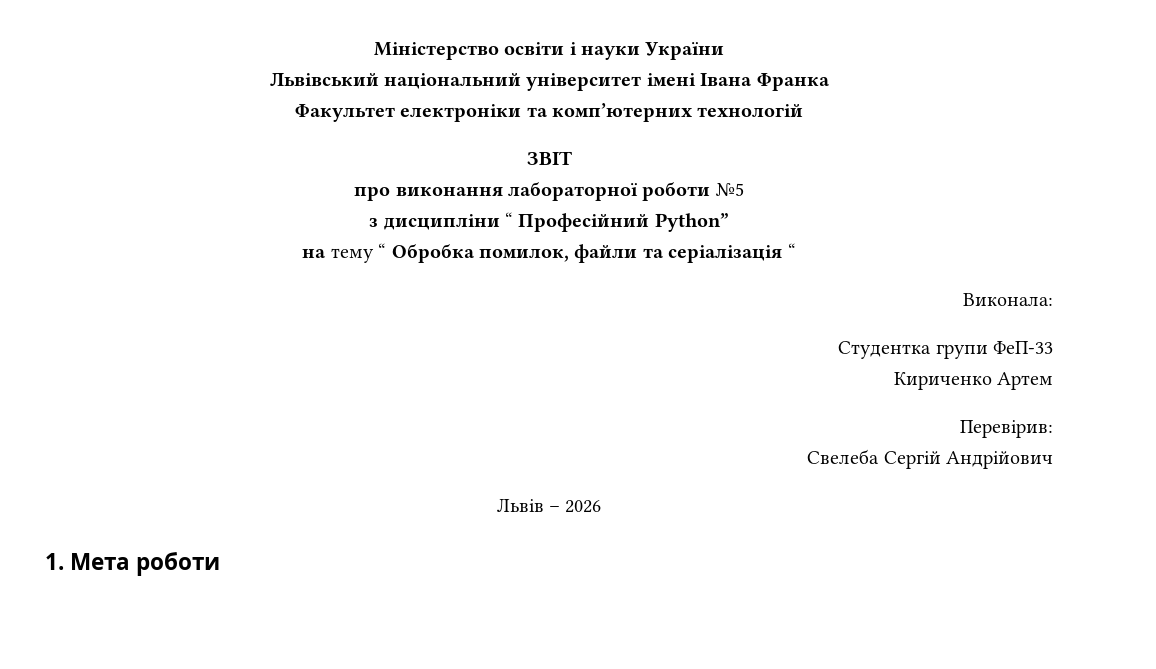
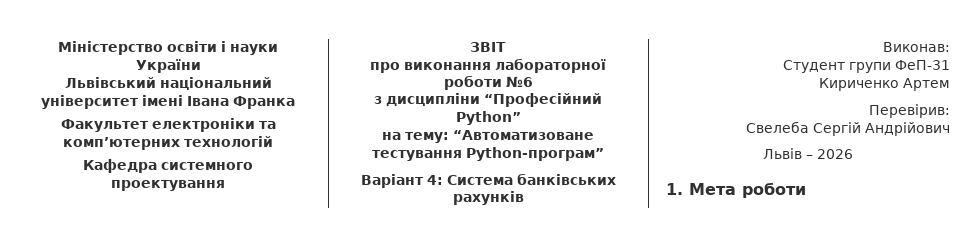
+ Кафедра системного проектування
- про виконання лабораторної роботи №5
+ про виконання лабораторної роботи №6
- з дисципліни “ Професійний Python”
+ з дисципліни “Професійний Python”
- на тему “ Обробка помилок, файли та серіалізація “
- Виконала:
- Студентка групи ФеП-33
+ на тему: “Автоматизоване тестування Python-програм”
+ Варіант 4: Система банківських рахунків
+ Виконав:
+ Студент групи ФеП-31

